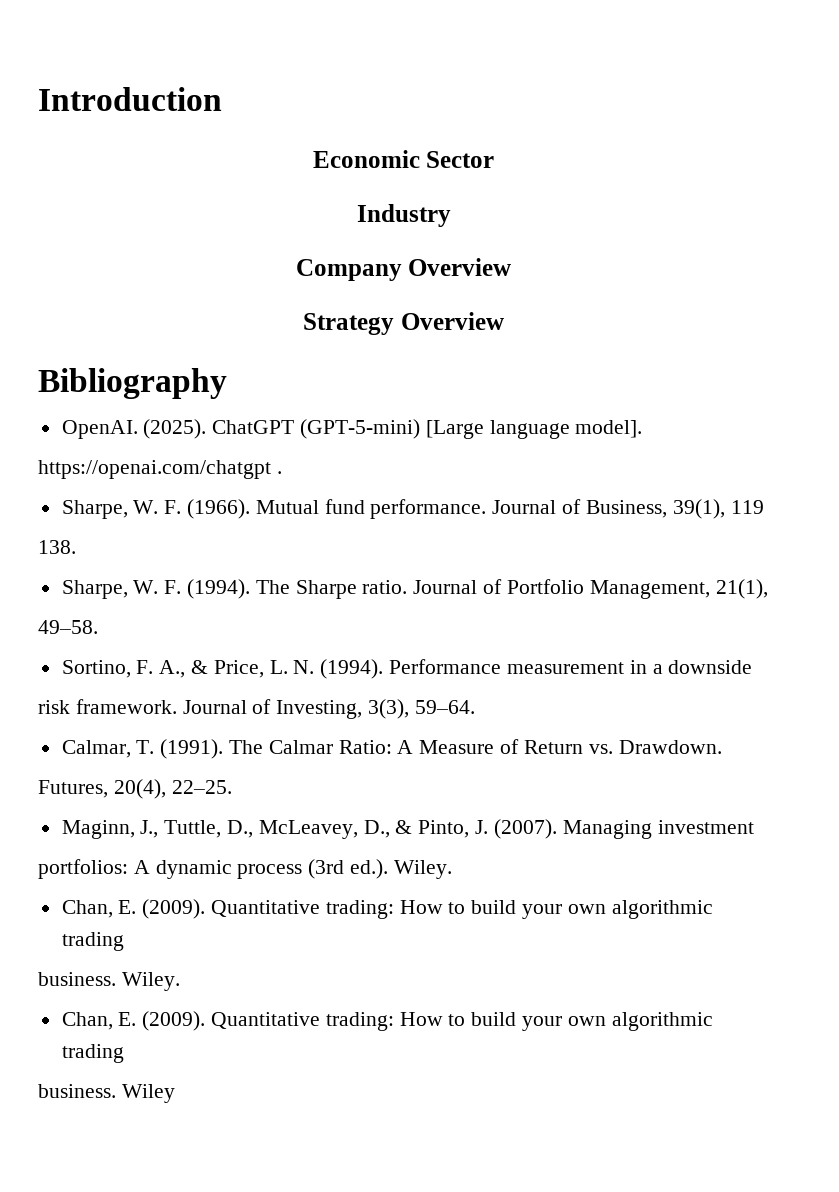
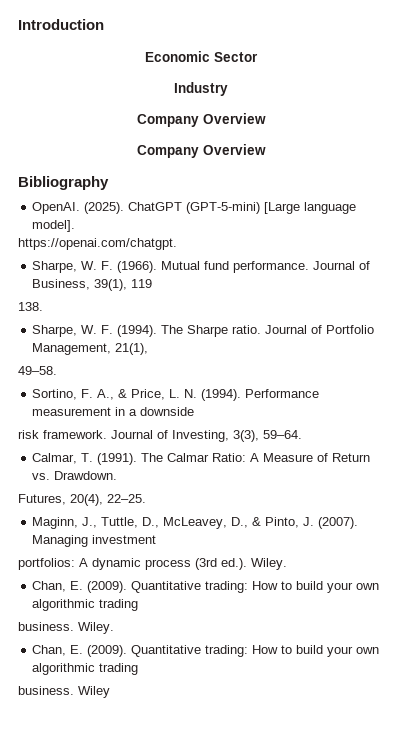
  Industry
  Company Overview
- Strategy Overview
+ Company Overview
- https://openai.com/chatgpt .
+ https://openai.com/chatgpt.

